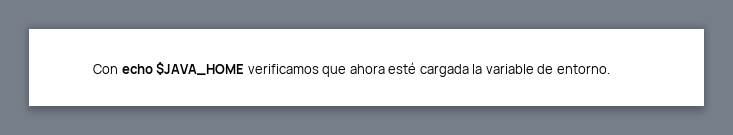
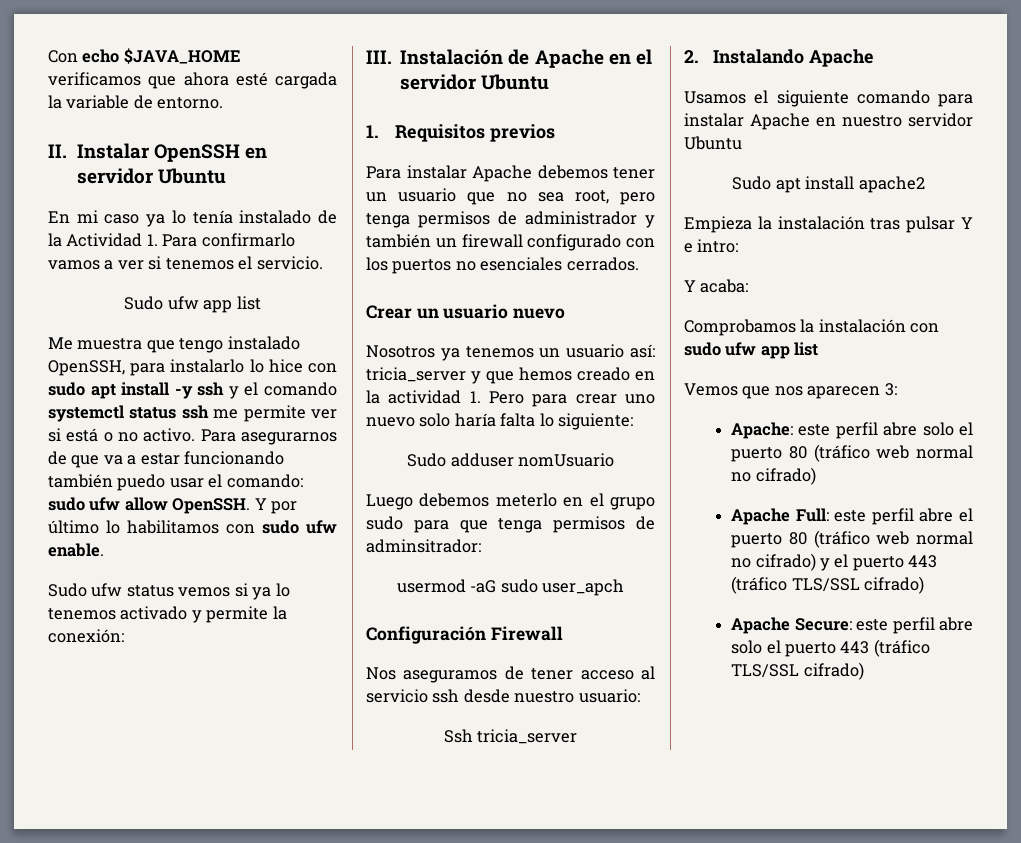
+ II. Instalar OpenSSH en servidor Ubuntu
+ En mi caso ya lo tenía instalado de la Actividad 1. Para confirmarlo vamos a ver si tenemos el servicio.
+ Sudo ufw app list
+ Me muestra que tengo instalado OpenSSH, para instalarlo lo hice con sudo apt install -y ssh y el comando systemctl status ssh me permite ver si está o no activo. Para asegurarnos de que va a estar funcionando también puedo usar el comando: sudo ufw allow OpenSSH. Y por último lo habilitamos con sudo ufw enable.
+ Sudo ufw status vemos si ya lo tenemos activado y permite la conexión:
+ III. Instalación de Apache en el servidor Ubuntu
+ 1. Requisitos previos
+ Para instalar Apache debemos tener un usuario que no sea root, pero tenga permisos de administrador y también un firewall configurado con los puertos no esenciales cerrados.
+ Crear un usuario nuevo
+ Nosotros ya tenemos un usuario así: tricia_server y que hemos creado en la actividad 1. Pero para crear uno nuevo solo haría falta lo siguiente:
+ Sudo adduser nomUsuario
+ Luego debemos meterlo en el grupo sudo para que tenga permisos de adminsitrador:
+ usermod -aG sudo user_apch
+ Configuración Firewall
+ Nos aseguramos de tener acceso al servicio ssh desde nuestro usuario:
+ Ssh tricia_server
+ 2. Instalando Apache
+ Usamos el siguiente comando para instalar Apache en nuestro servidor Ubuntu
+ Sudo apt install apache2
+ Empieza la instalación tras pulsar Y e intro:
+ Y acaba:
+ Comprobamos la instalación con sudo ufw app list
+ Vemos que nos aparecen 3:
+ Apache: este perfil abre solo el puerto 80 (tráfico web normal no cifrado)
+ Apache Full: este perfil abre el puerto 80 (tráfico web normal no cifrado) y el puerto 443 (tráfico TLS/SSL cifrado)
+ Apache Secure: este perfil abre solo el puerto 443 (tráfico TLS/SSL cifrado)

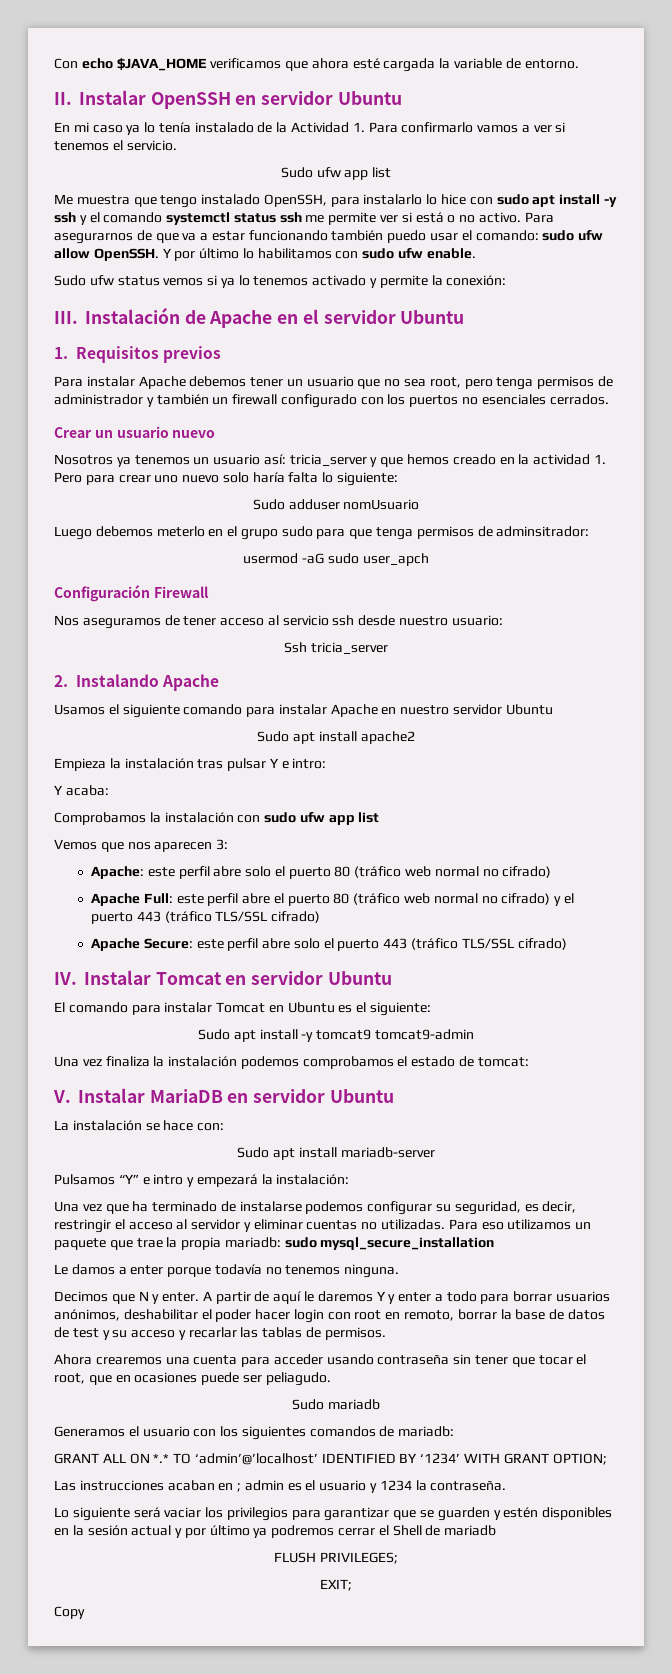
+ IV. Instalar Tomcat en servidor Ubuntu
+ El comando para instalar Tomcat en Ubuntu es el siguiente:
+ Sudo apt install -y tomcat9 tomcat9-admin
+ Una vez finaliza la instalación podemos comprobamos el estado de tomcat:
+ V. Instalar MariaDB en servidor Ubuntu
+ La instalación se hace con:
+ Sudo apt install mariadb-server
+ Pulsamos “Y” e intro y empezará la instalación:
+ Una vez que ha terminado de instalarse podemos configurar su seguridad, es decir, restringir el acceso al servidor y eliminar cuentas no utilizadas. Para eso utilizamos un paquete que trae la propia mariadb: sudo mysql_secure_installation
+ Le damos a enter porque todavía no tenemos ninguna.
+ Decimos que N y enter. A partir de aquí le daremos Y y enter a todo para borrar usuarios anónimos, deshabilitar el poder hacer login con root en remoto, borrar la base de datos de test y su acceso y recarlar las tablas de permisos.
+ Ahora crearemos una cuenta para acceder usando contraseña sin tener que tocar el root, que en ocasiones puede ser peliagudo.
+ Sudo mariadb
+ Generamos el usuario con los siguientes comandos de mariadb:
+ GRANT ALL ON *.* TO ‘admin’@’localhost’ IDENTIFIED BY ‘1234’ WITH GRANT OPTION;
+ Las instrucciones acaban en ; admin es el usuario y 1234 la contraseña.
+ Lo siguiente será vaciar los privilegios para garantizar que se guarden y estén disponibles en la sesión actual y por último ya podremos cerrar el Shell de mariadb
+ FLUSH PRIVILEGES;
+ EXIT;
+ Copy

